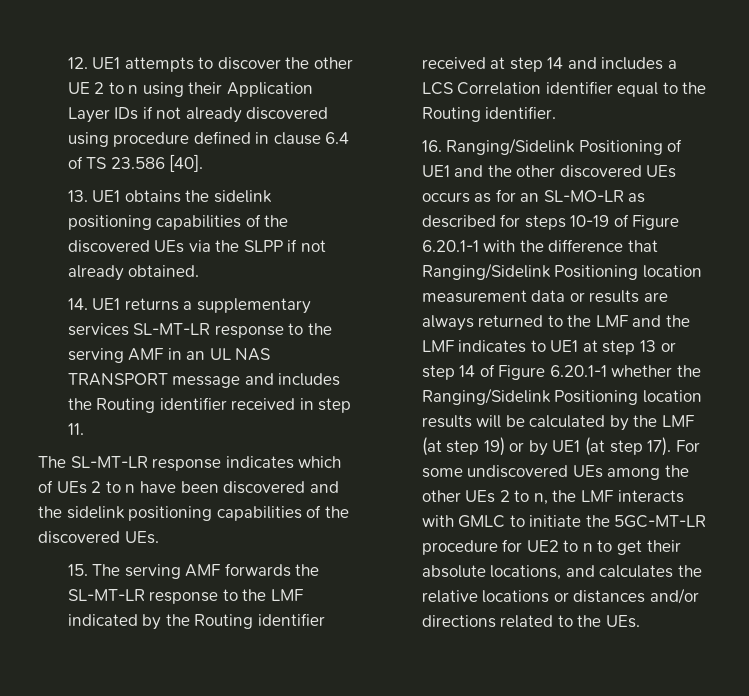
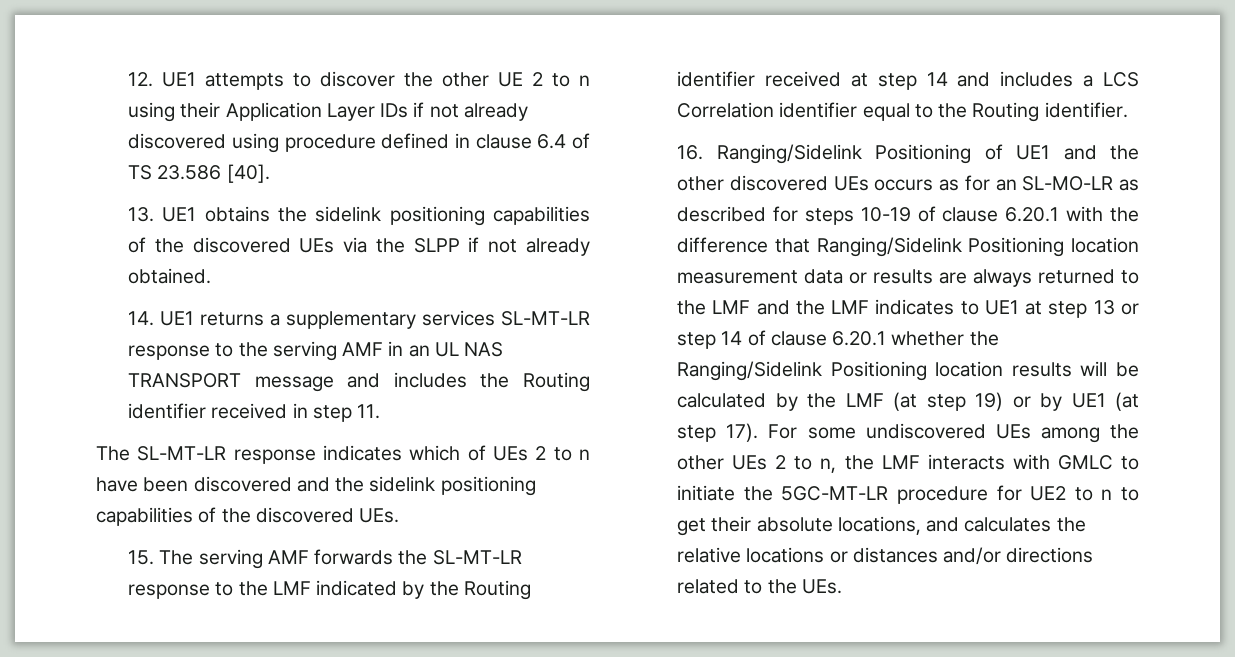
- 16. Ranging/Sidelink Positioning of UE1 and the other discovered UEs occurs as for an SL-MO-LR as described for steps 10-19 of Figure 6.20.1-1 with the difference that Ranging/Sidelink Positioning location measurement data or results are always returned to the LMF and the LMF indicates to UE1 at step 13 or step 14 of Figure 6.20.1-1 whether the Ranging/Sidelink Positioning location results will be calculated by the LMF (at step 19) or by UE1 (at step 17).
+ 16. Ranging/Sidelink Positioning of UE1 and the other discovered UEs occurs as for an SL-MO-LR as described for steps 10-19 of clause 6.20.1 with the difference that Ranging/Sidelink Positioning location measurement data or results are always returned to the LMF and the LMF indicates to UE1 at step 13 or step 14 of clause 6.20.1 whether the Ranging/Sidelink Positioning location results will be calculated by the LMF (at step 19) or by UE1 (at step 17).

